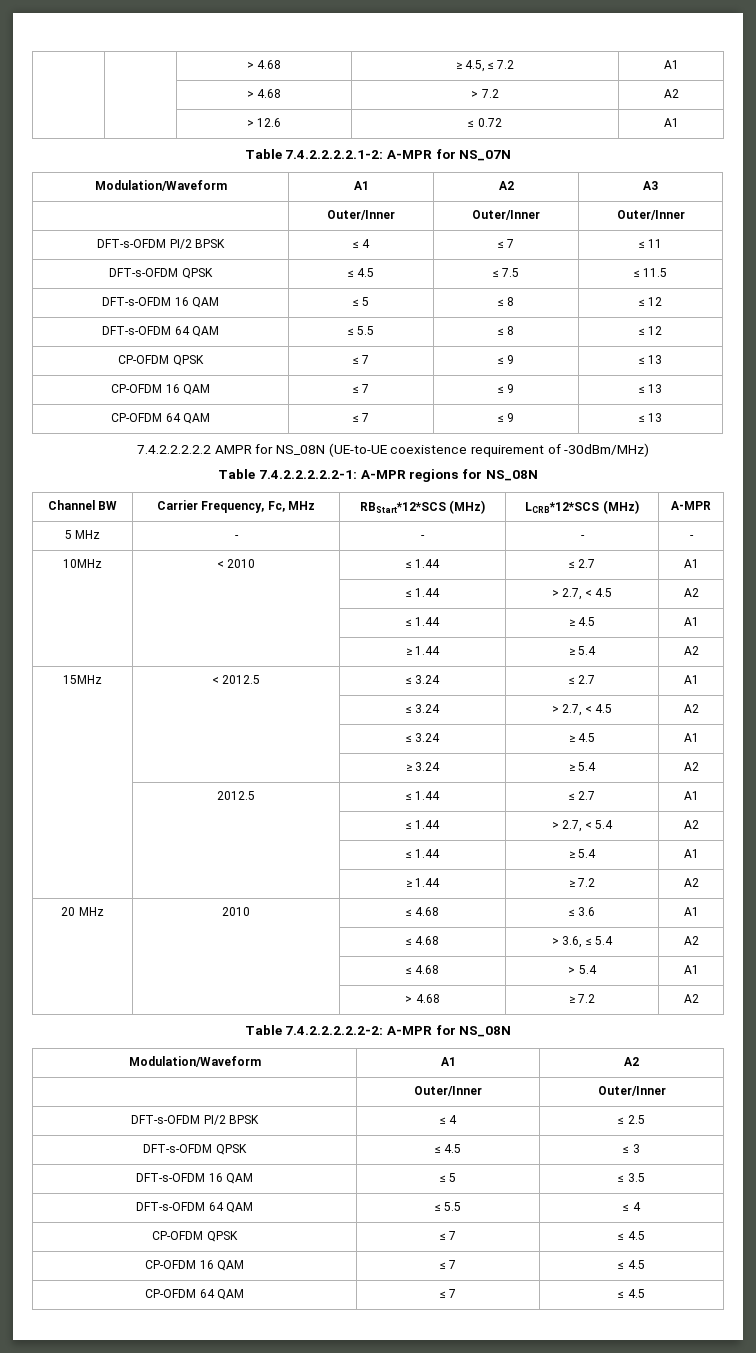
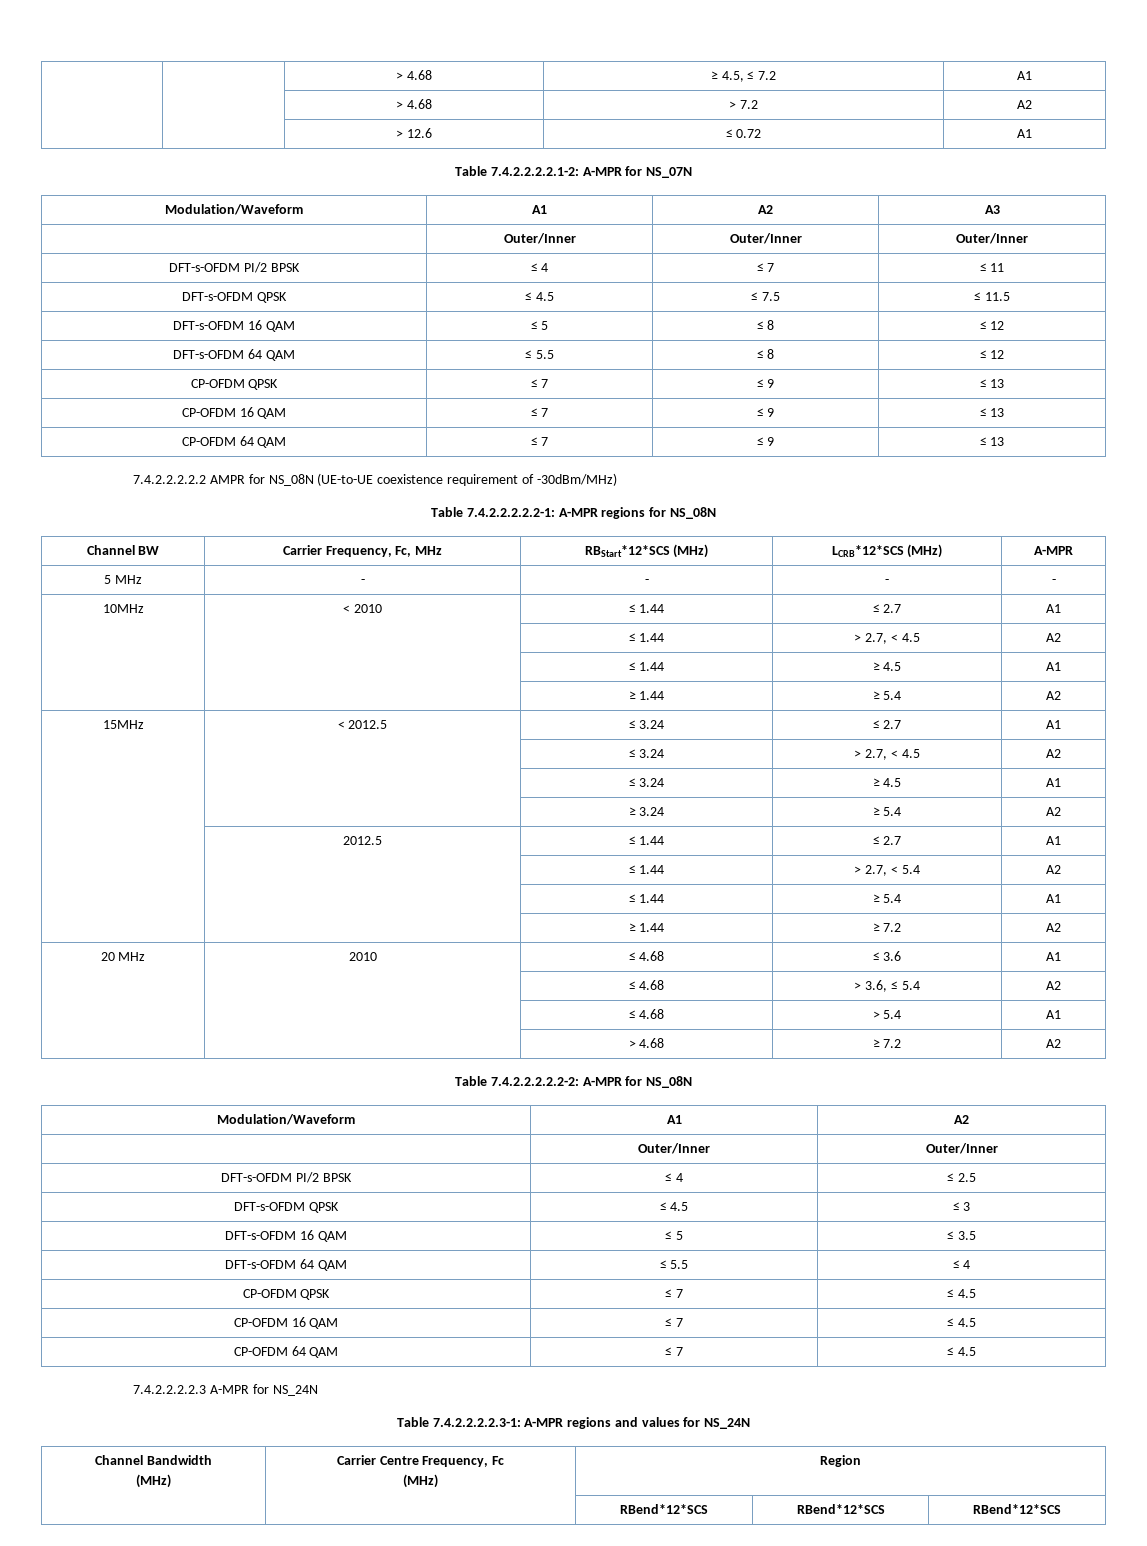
+ 7.4.2.2.2.2.3 A-MPR for NS_24N
+ Table 7.4.2.2.2.2.3-1: A-MPR regions and values for NS_24N
+ Channel Bandwidth
+ (MHz) | Carrier Centre Frequency, Fc
+ (MHz) | Region
+ | | RBend*12*SCS | RBend*12*SCS | RBend*12*SCS

